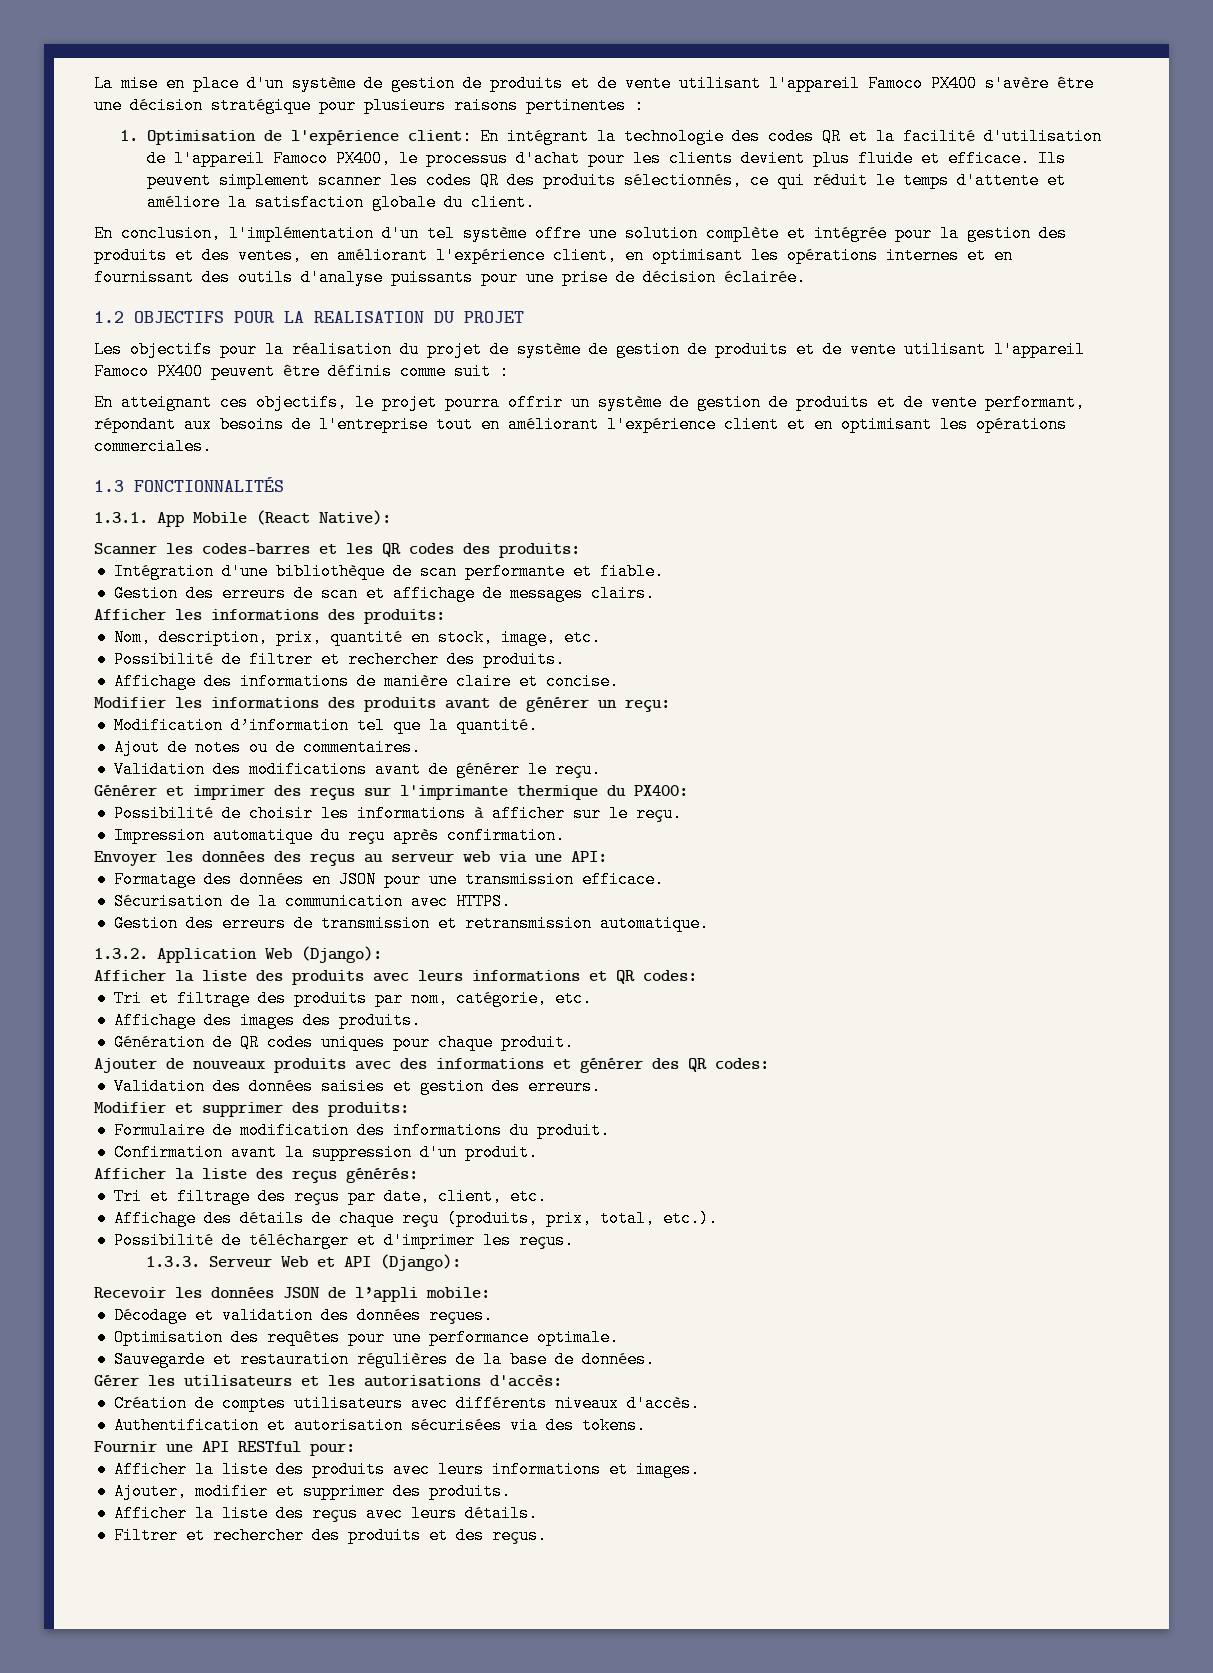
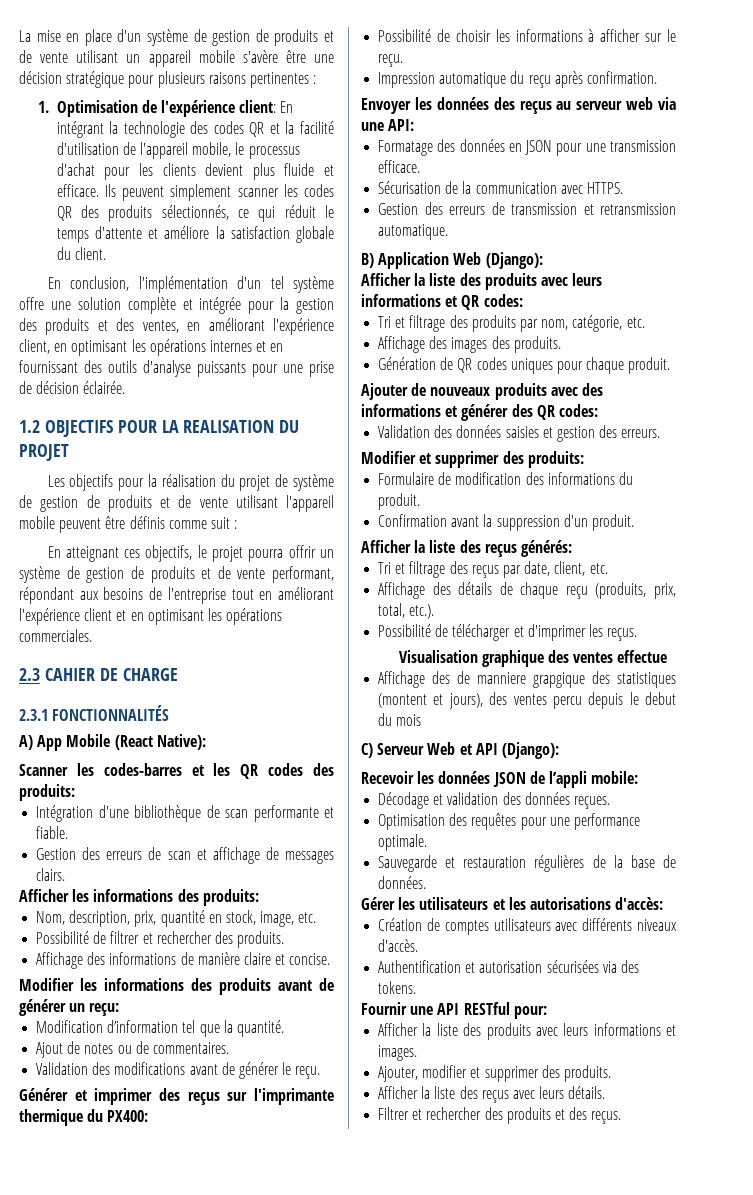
- La mise en place d'un système de gestion de produits et de vente utilisant l'appareil Famoco PX400 s'avère être une décision stratégique pour plusieurs raisons pertinentes :
+ La mise en place d'un système de gestion de produits et de vente utilisant un appareil mobile s'avère être une décision stratégique pour plusieurs raisons pertinentes :
- 1. Optimisation de l'expérience client: En intégrant la technologie des codes QR et la facilité d'utilisation de l'appareil Famoco PX400, le processus d'achat pour les clients devient plus fluide et efficace.
+ 1. Optimisation de l'expérience client: En intégrant la technologie des codes QR et la facilité d'utilisation de l'appareil mobile, le processus d'achat pour les clients devient plus fluide et efficace.
- Les objectifs pour la réalisation du projet de système de gestion de produits et de vente utilisant l'appareil Famoco PX400 peuvent être définis comme suit :
+ Les objectifs pour la réalisation du projet de système de gestion de produits et de vente utilisant l'appareil mobile peuvent être définis comme suit :
- 1.3 FONCTIONNALITÉS
+ 2.3 CAHIER DE CHARGE
+ 2.3.1 FONCTIONNALITÉS
- 1.3.1. App Mobile (React Native):
+ A) App Mobile (React Native):
- 1.3.2. Application Web (Django):
+ B) Application Web (Django):
- 1.3.3. Serveur Web et API (Django):
+ Visualisation graphique des ventes effectue
+ Affichage des de manniere grapgique des statistiques (montent et jours), des ventes percu depuis le debut du mois
+ C) Serveur Web et API (Django):

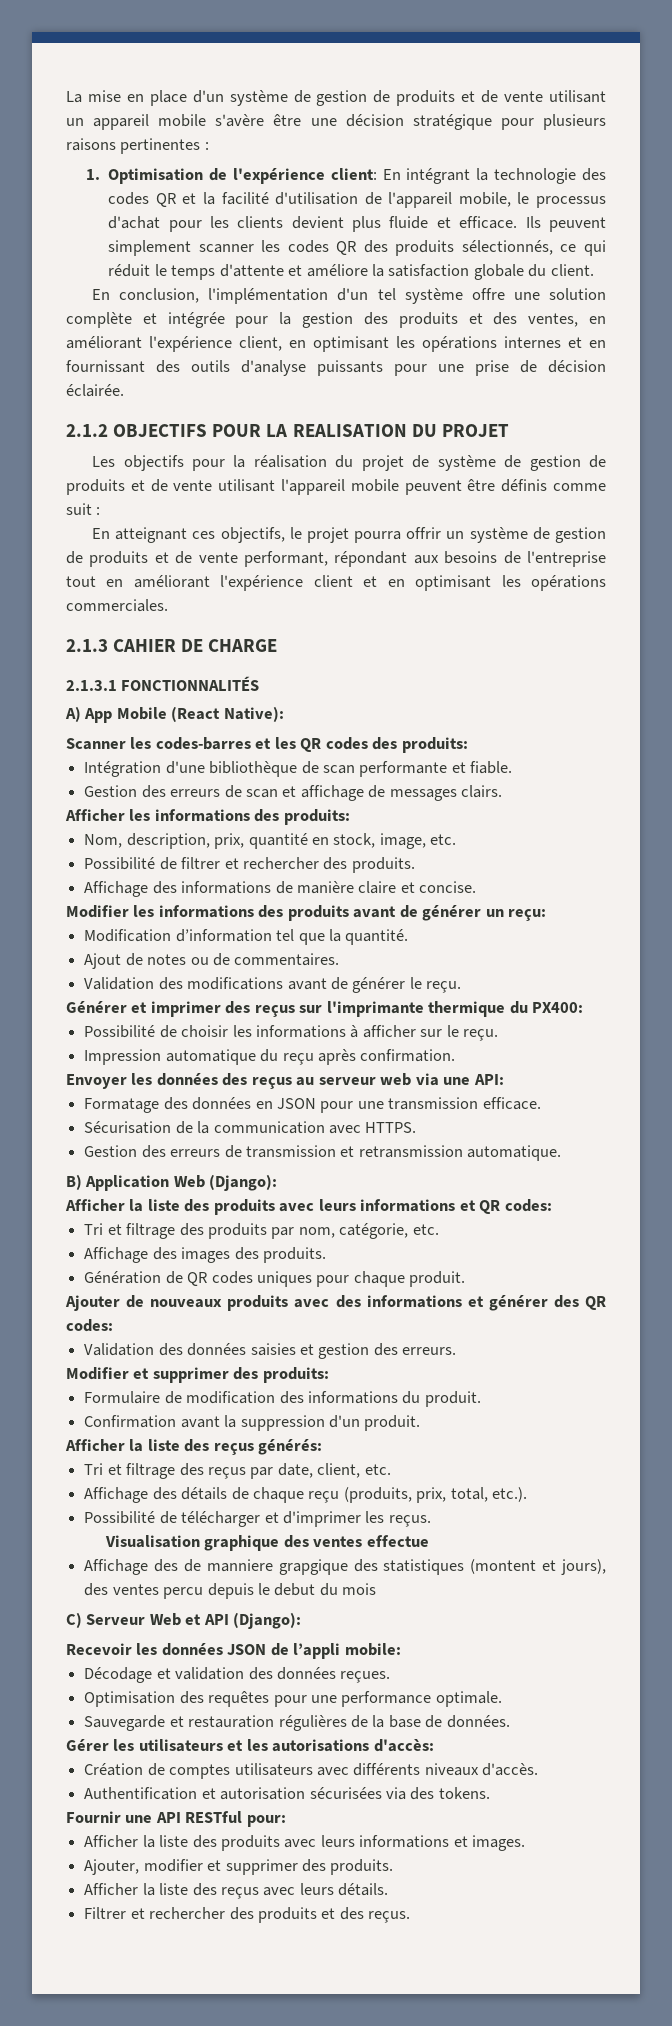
- 1.2 OBJECTIFS POUR LA REALISATION DU PROJET
+ 2.1.2 OBJECTIFS POUR LA REALISATION DU PROJET
- 2.3 CAHIER DE CHARGE
+ 2.1.3 CAHIER DE CHARGE
- 2.3.1 FONCTIONNALITÉS
+ 2.1.3.1 FONCTIONNALITÉS

